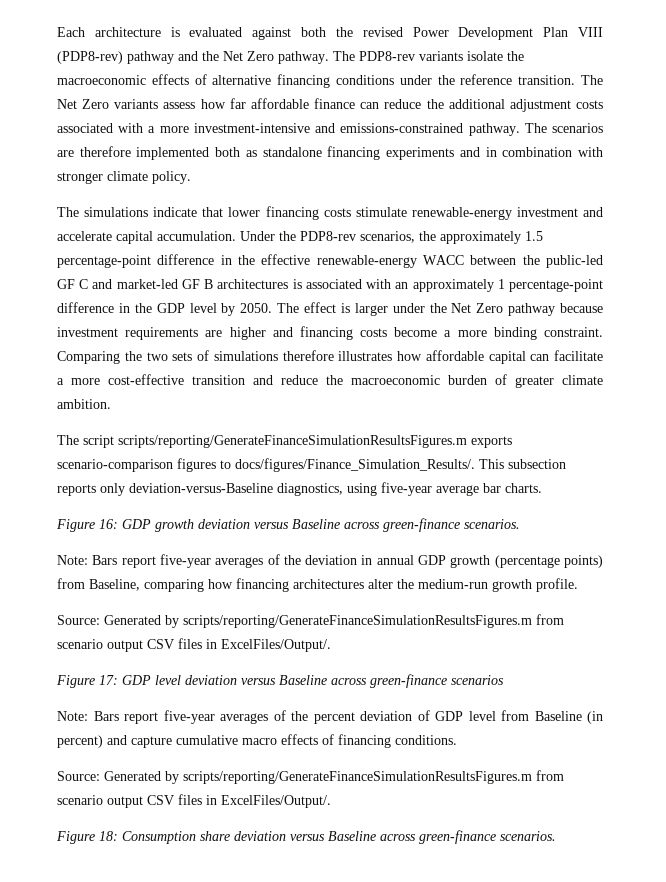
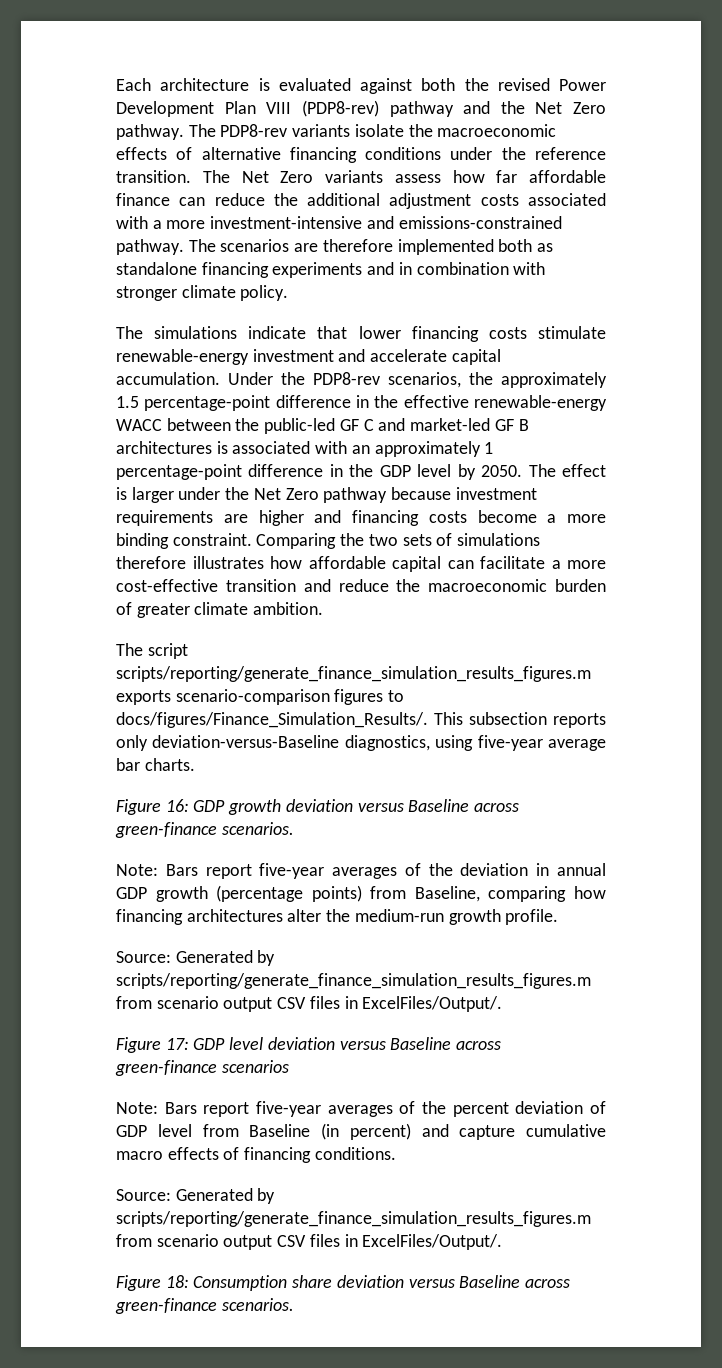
- The script scripts/reporting/GenerateFinanceSimulationResultsFigures.m exports scenario-comparison figures to docs/figures/Finance_Simulation_Results/.
+ The script scripts/reporting/generate_finance_simulation_results_figures.m exports scenario-comparison figures to docs/figures/Finance_Simulation_Results/.
  Note: Bars report five-year averages of the deviation in annual GDP growth (percentage points) from Baseline, comparing how financing architectures alter the medium-run growth profile.
- Source: Generated by scripts/reporting/GenerateFinanceSimulationResultsFigures.m from scenario output CSV files in ExcelFiles/Output/.
+ Source: Generated by scripts/reporting/generate_finance_simulation_results_figures.m from scenario output CSV files in ExcelFiles/Output/.
  Note: Bars report five-year averages of the percent deviation of GDP level from Baseline (in percent) and capture cumulative macro effects of financing conditions.
- Source: Generated by scripts/reporting/GenerateFinanceSimulationResultsFigures.m from scenario output CSV files in ExcelFiles/Output/.
+ Source: Generated by scripts/reporting/generate_finance_simulation_results_figures.m from scenario output CSV files in ExcelFiles/Output/.

